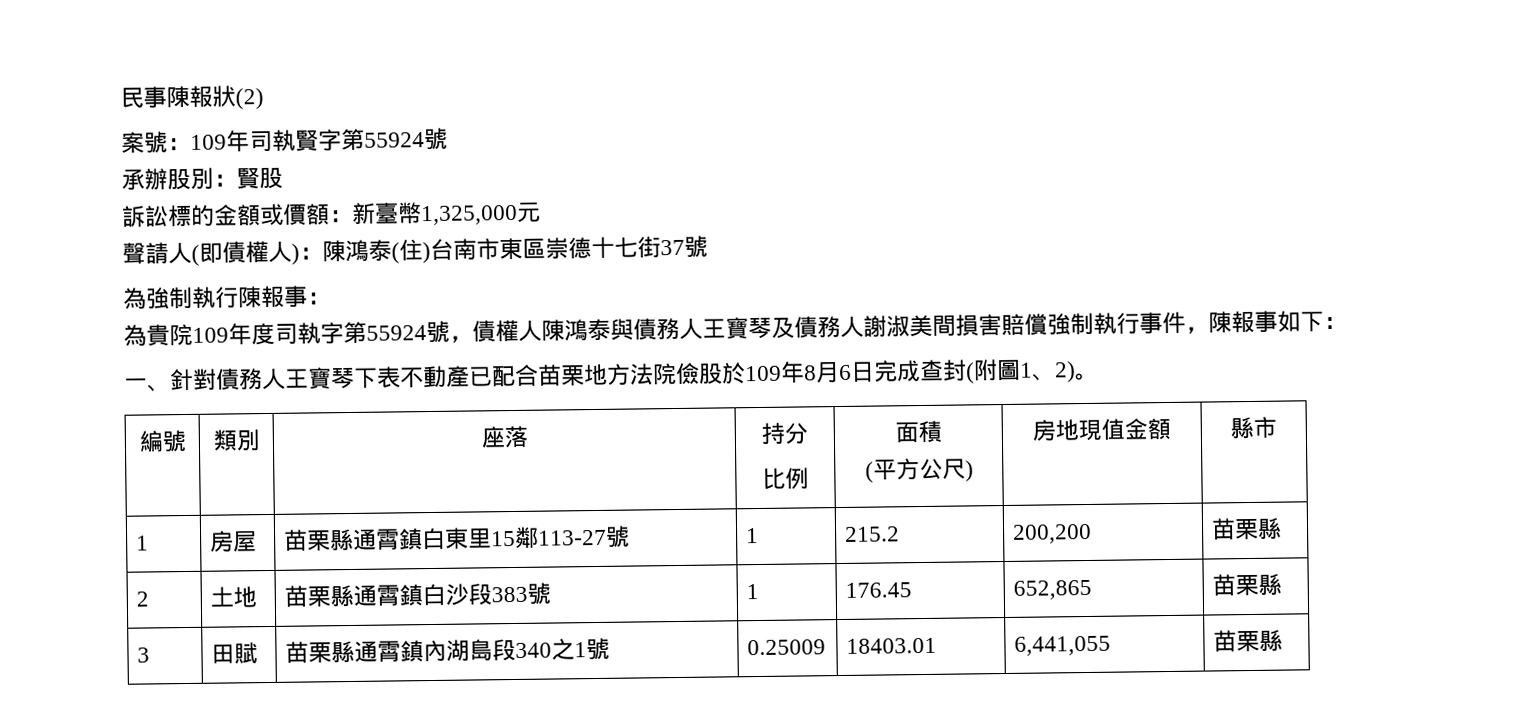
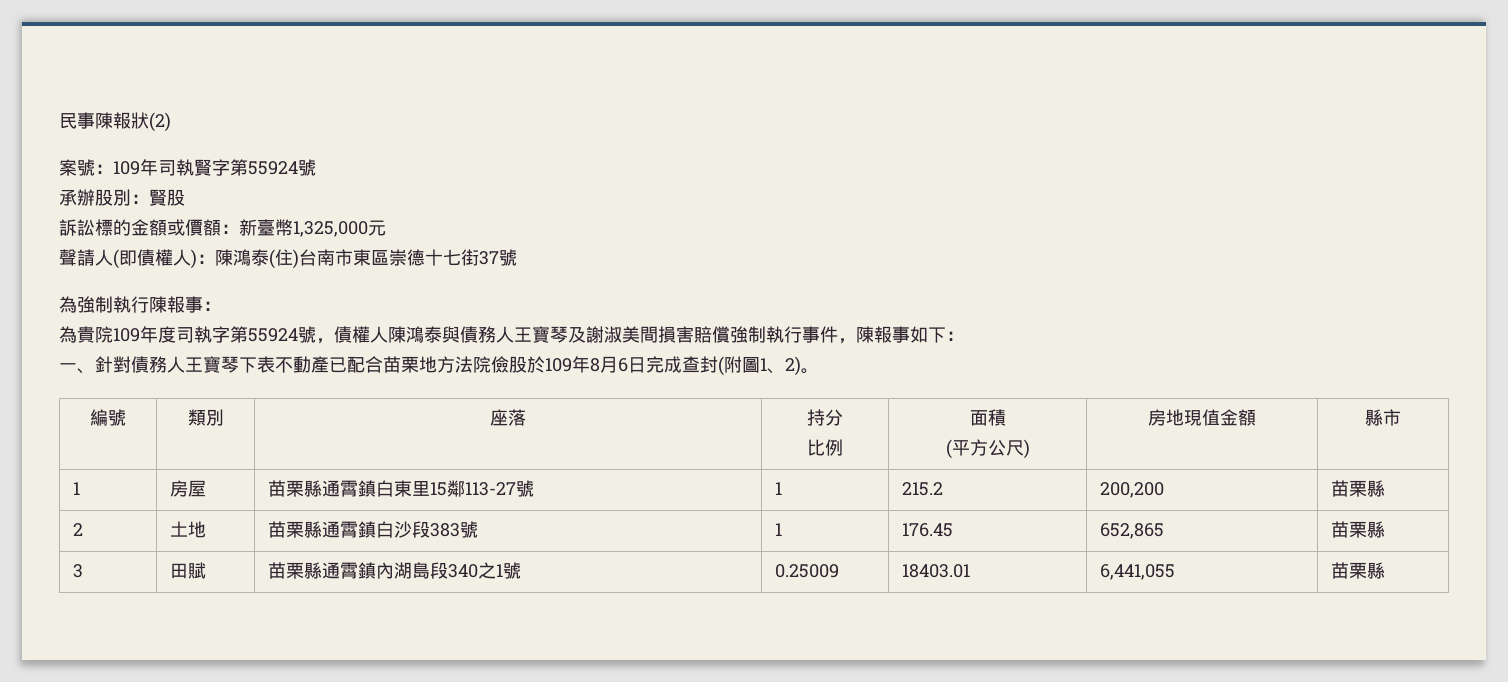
- 為貴院109年度司執字第55924號，債權人陳鴻泰與債務人王寶琴及債務人謝淑美間損害賠償強制執行事件，陳報事如下：
+ 為貴院109年度司執字第55924號，債權人陳鴻泰與債務人王寶琴及謝淑美間損害賠償強制執行事件，陳報事如下：

